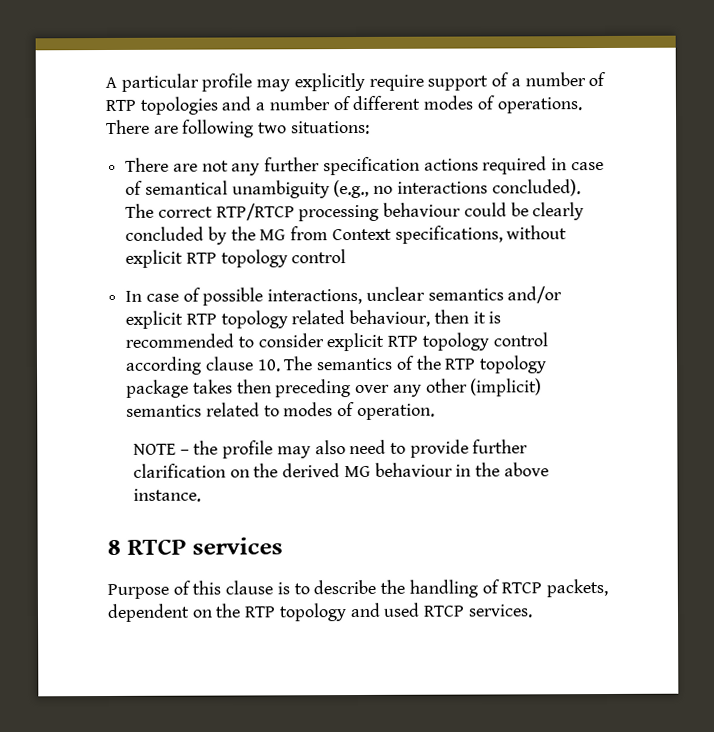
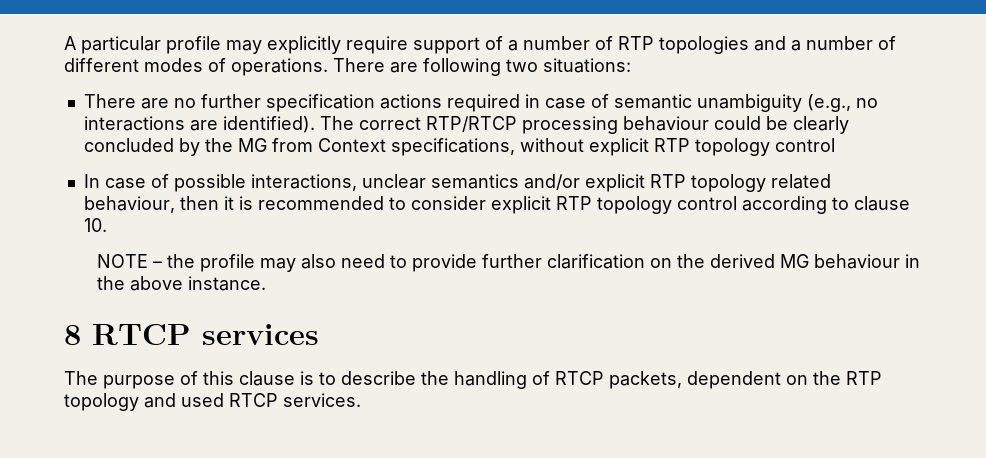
- There are not any further specification actions required in case of semantical unambiguity (e.g., no interactions concluded).
+ There are no further specification actions required in case of semantic unambiguity (e.g., no interactions are identified).
- In case of possible interactions, unclear semantics and/or explicit RTP topology related behaviour, then it is recommended to consider explicit RTP topology control according clause 10. The semantics of the RTP topology package takes then preceding over any other (implicit) semantics related to modes of operation.
+ In case of possible interactions, unclear semantics and/or explicit RTP topology related behaviour, then it is recommended to consider explicit RTP topology control according to clause 10.
- Purpose of this clause is to describe the handling of RTCP packets, dependent on the RTP topology and used RTCP services.
+ The purpose of this clause is to describe the handling of RTCP packets, dependent on the RTP topology and used RTCP services.

